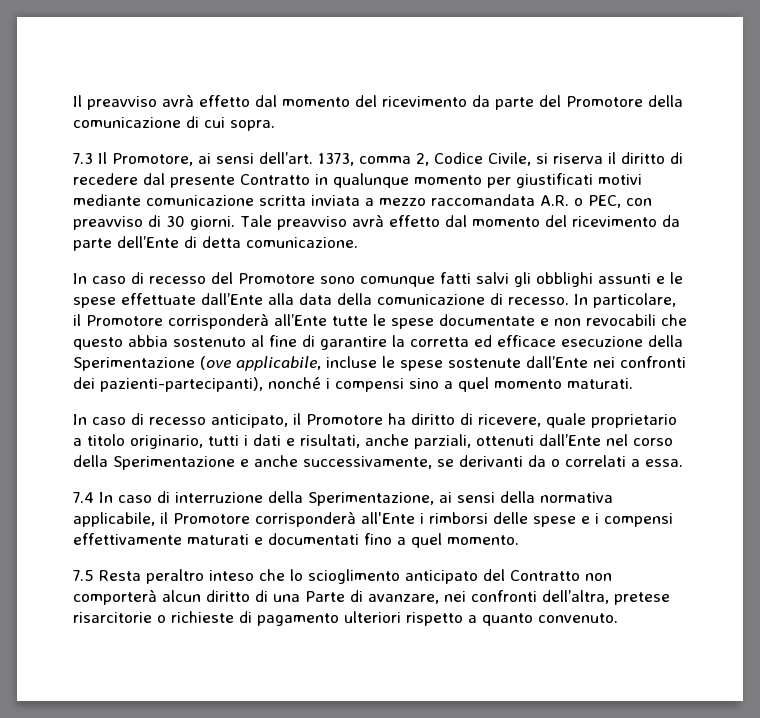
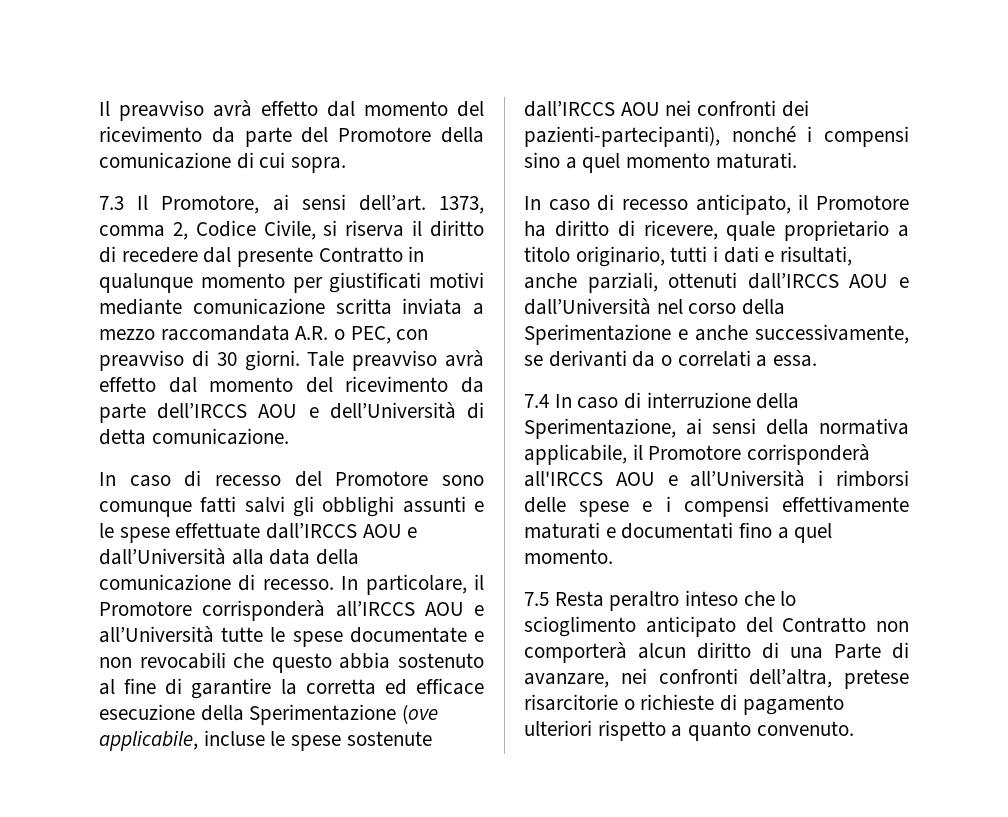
- Tale preavviso avrà effetto dal momento del ricevimento da parte dell’Ente di detta comunicazione.
+ Tale preavviso avrà effetto dal momento del ricevimento da parte dell’IRCCS AOU e dell’Università di detta comunicazione.
- In caso di recesso del Promotore sono comunque fatti salvi gli obblighi assunti e le spese effettuate dall’Ente alla data della comunicazione di recesso.
+ In caso di recesso del Promotore sono comunque fatti salvi gli obblighi assunti e le spese effettuate dall’IRCCS AOU e dall’Università alla data della comunicazione di recesso.
- In particolare, il Promotore corrisponderà all’Ente tutte le spese documentate e non revocabili che questo abbia sostenuto al fine di garantire la corretta ed efficace esecuzione della Sperimentazione (ove applicabile, incluse le spese sostenute dall’Ente nei confronti dei pazienti-partecipanti), nonché i compensi sino a quel momento maturati.
+ In particolare, il Promotore corrisponderà all’IRCCS AOU e all’Università tutte le spese documentate e non revocabili che questo abbia sostenuto al fine di garantire la corretta ed efficace esecuzione della Sperimentazione (ove applicabile, incluse le spese sostenute dall’IRCCS AOU nei confronti dei pazienti-partecipanti), nonché i compensi sino a quel momento maturati.
- In caso di recesso anticipato, il Promotore ha diritto di ricevere, quale proprietario a titolo originario, tutti i dati e risultati, anche parziali, ottenuti dall’Ente nel corso della Sperimentazione e anche successivamente, se derivanti da o correlati a essa.
+ In caso di recesso anticipato, il Promotore ha diritto di ricevere, quale proprietario a titolo originario, tutti i dati e risultati, anche parziali, ottenuti dall’IRCCS AOU e dall’Università nel corso della Sperimentazione e anche successivamente, se derivanti da o correlati a essa.
- 7.4 In caso di interruzione della Sperimentazione, ai sensi della normativa applicabile, il Promotore corrisponderà all'Ente i rimborsi delle spese e i compensi effettivamente maturati e documentati fino a quel momento.
+ 7.4 In caso di interruzione della Sperimentazione, ai sensi della normativa applicabile, il Promotore corrisponderà all'IRCCS AOU e all’Università i rimborsi delle spese e i compensi effettivamente maturati e documentati fino a quel momento.

